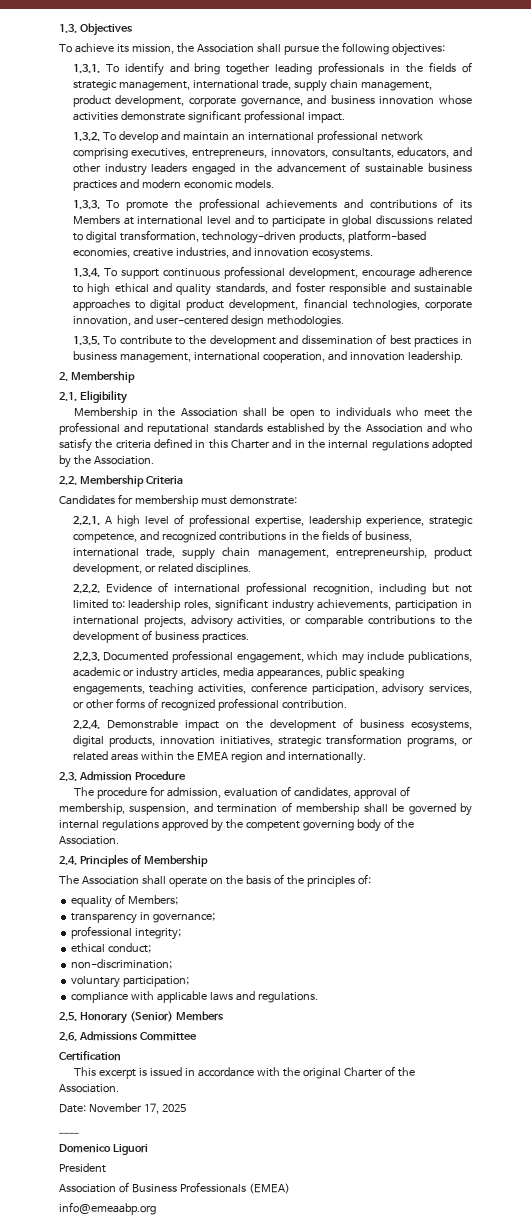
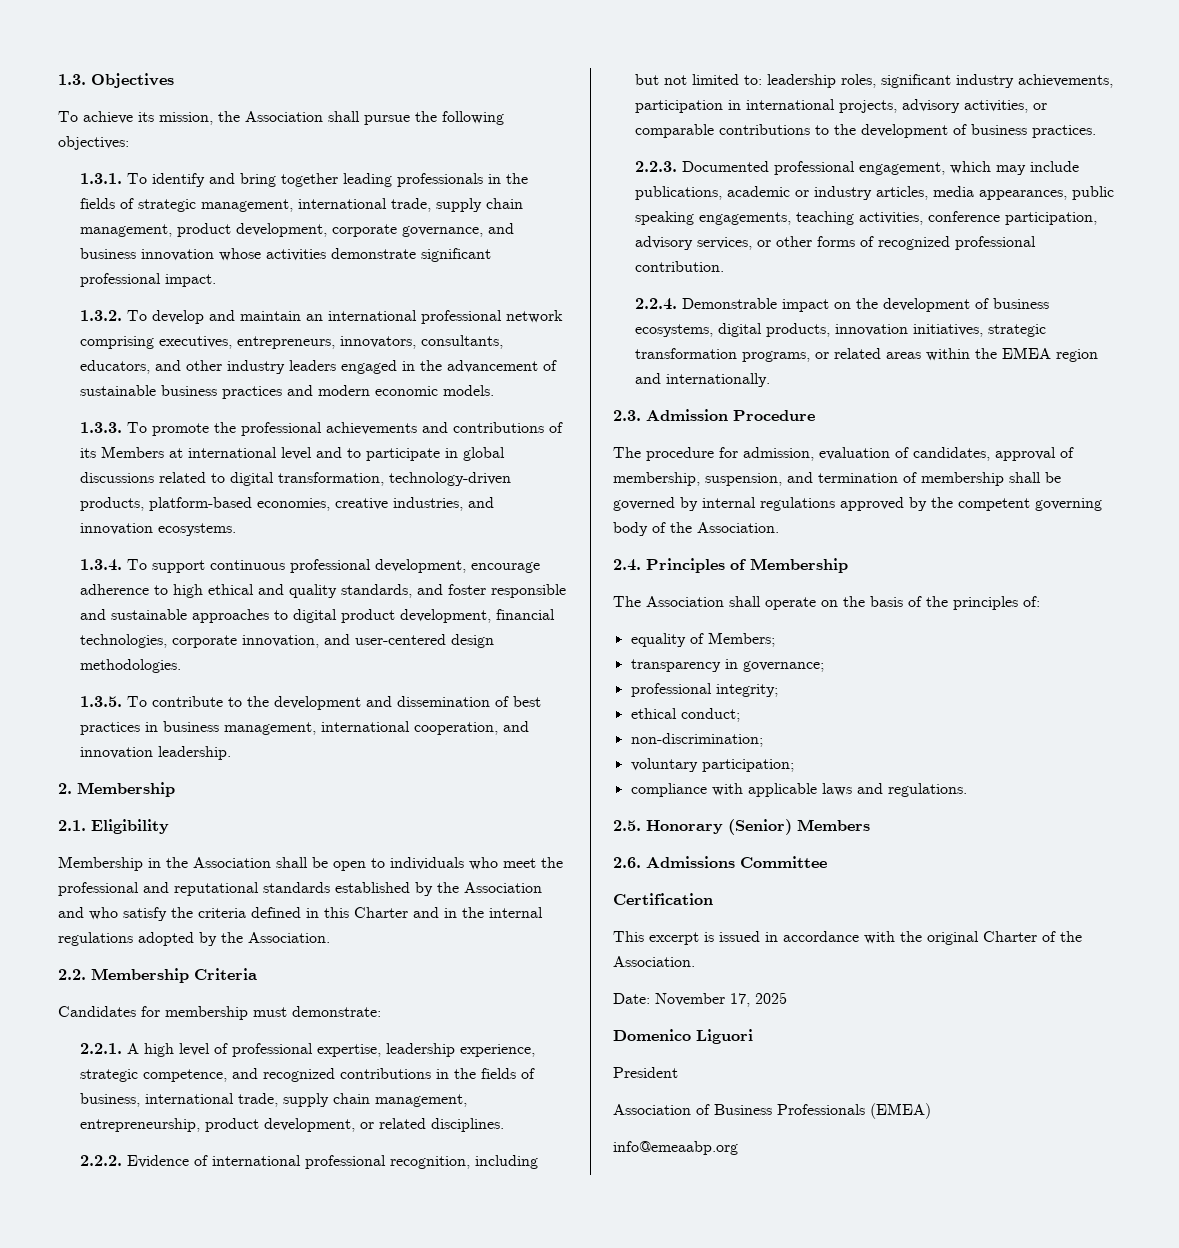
- ____

